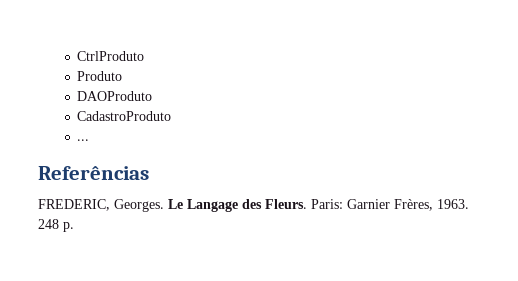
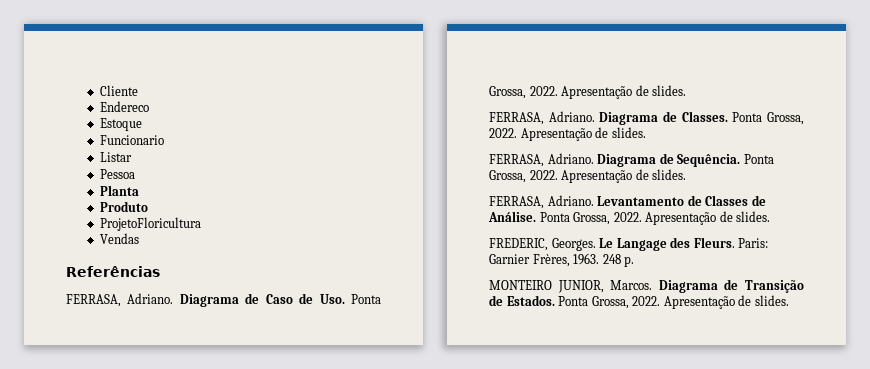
- CtrlProduto
+ Cliente
+ Endereco
+ Estoque
+ Funcionario
+ Listar
+ Pessoa
+ Planta
  Produto
- DAOProduto
- CadastroProduto
- ...
+ ProjetoFloricultura
+ Vendas
  Referências
+ FERRASA, Adriano. Diagrama de Caso de Uso. Ponta Grossa, 2022. Apresentação de slides.
+ FERRASA, Adriano. Diagrama de Classes. Ponta Grossa, 2022. Apresentação de slides.
+ FERRASA, Adriano. Diagrama de Sequência. Ponta Grossa, 2022. Apresentação de slides.
+ FERRASA, Adriano. Levantamento de Classes de Análise. Ponta Grossa, 2022. Apresentação de slides.
+ MONTEIRO JUNIOR, Marcos. Diagrama de Transição de Estados. Ponta Grossa, 2022. Apresentação de slides.

